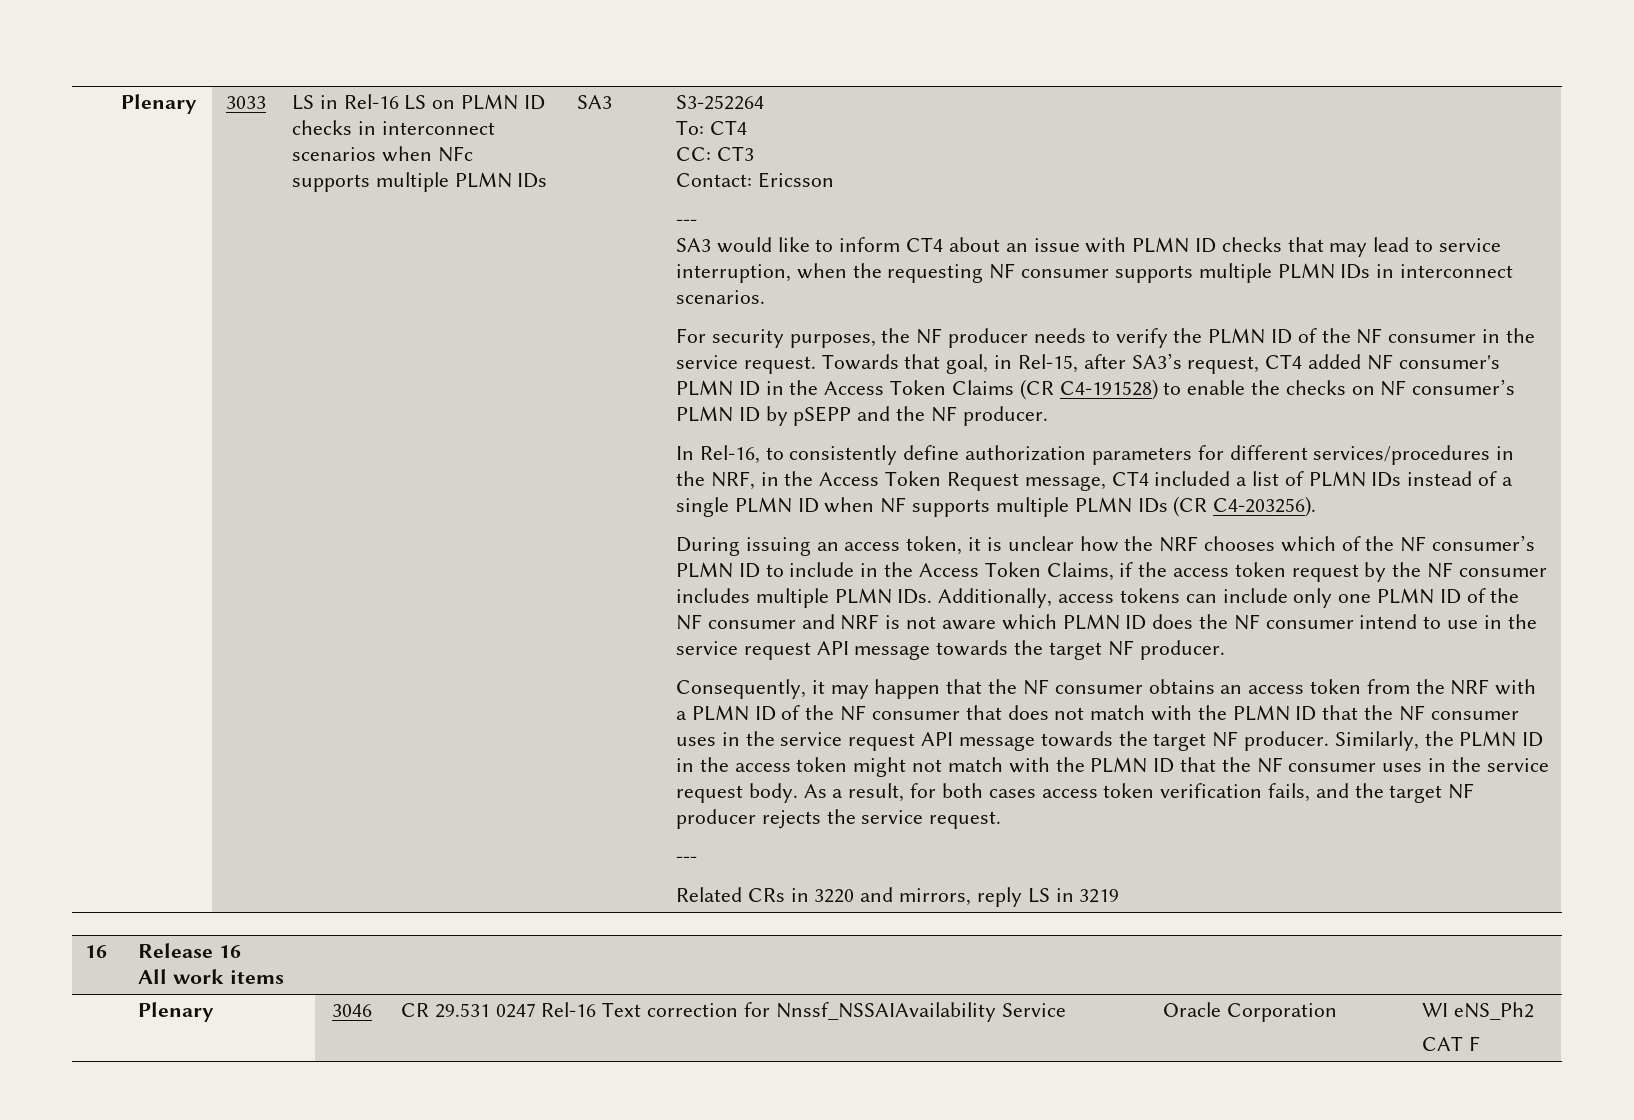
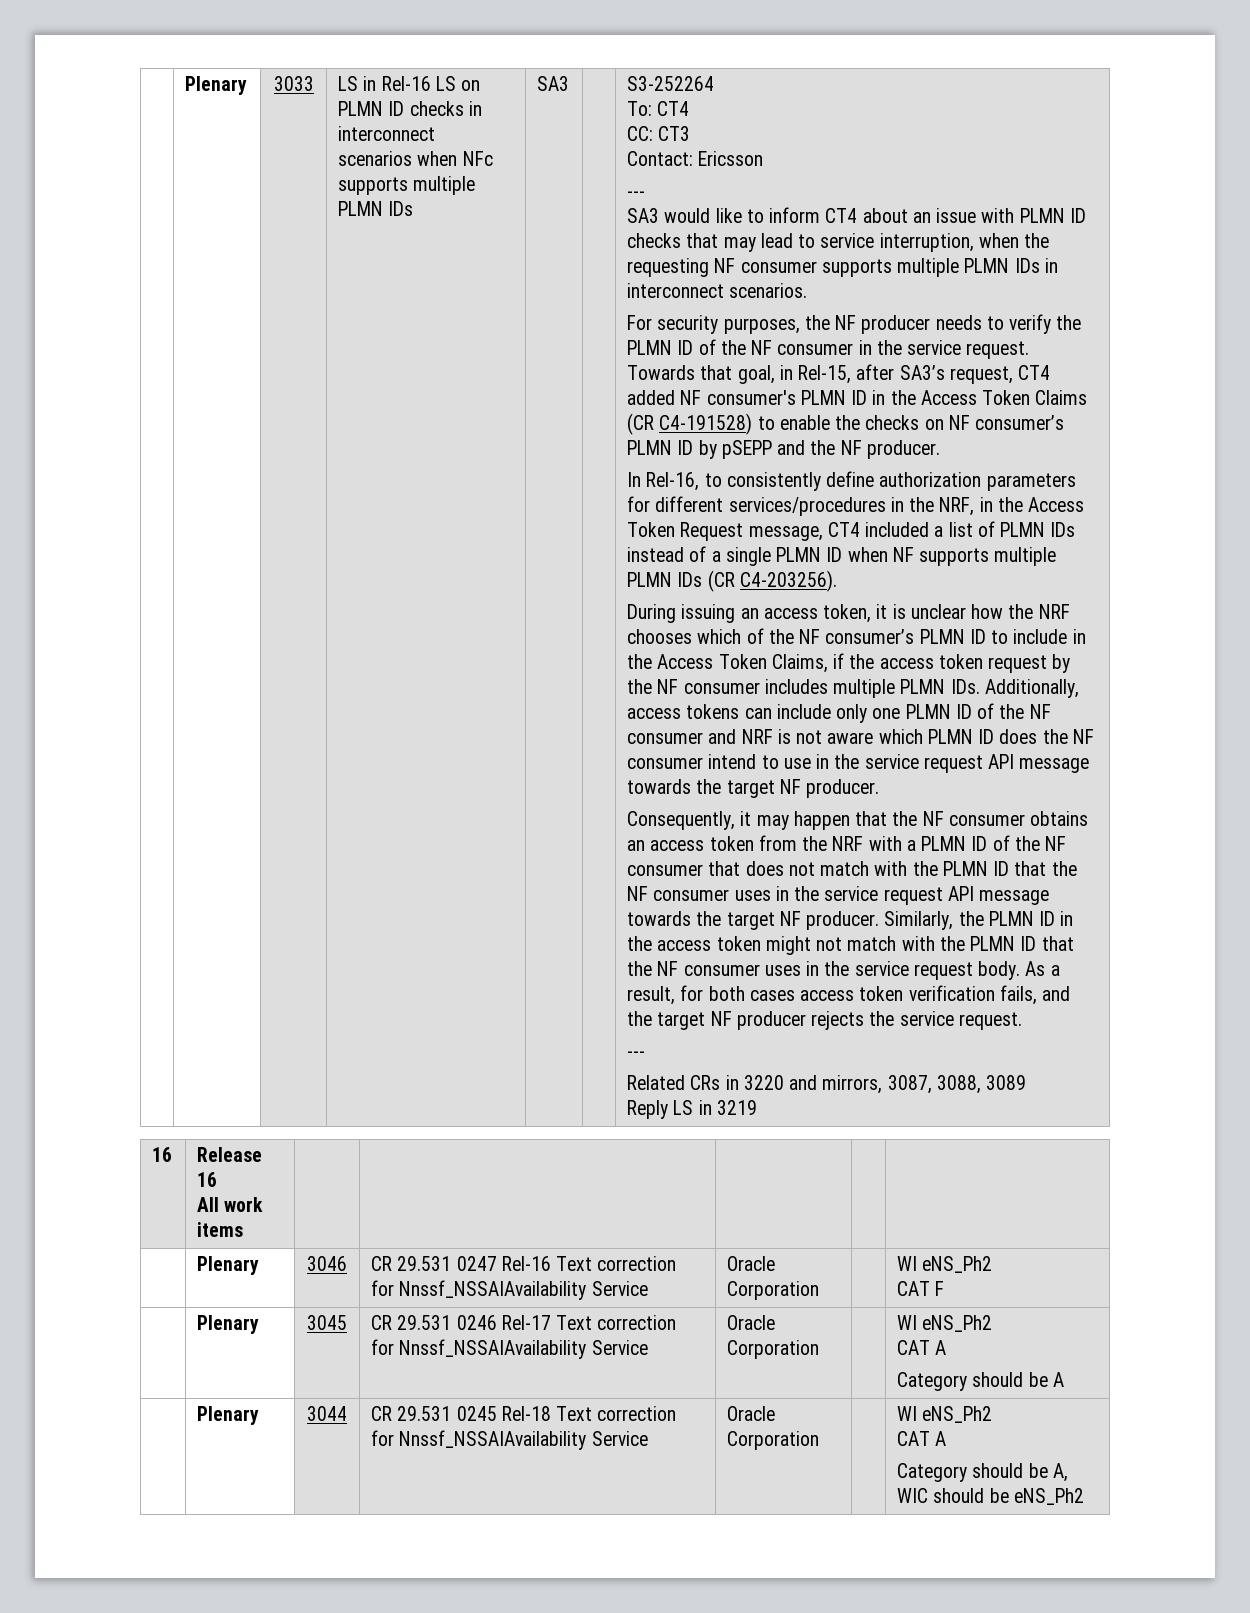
- Related CRs in 3220 and mirrors, reply LS in 3219
+ Related CRs in 3220 and mirrors, 3087, 3088, 3089
+ Reply LS in 3219
+ | Plenary | 3045 | CR 29.531 0246 Rel-17 Text correction for Nnssf_NSSAIAvailability Service | Oracle Corporation | | WI eNS_Ph2
+ CAT A
+ Category should be A
+ | Plenary | 3044 | CR 29.531 0245 Rel-18 Text correction for Nnssf_NSSAIAvailability Service | Oracle Corporation | | WI eNS_Ph2
+ CAT A
+ Category should be A, WIC should be eNS_Ph2

